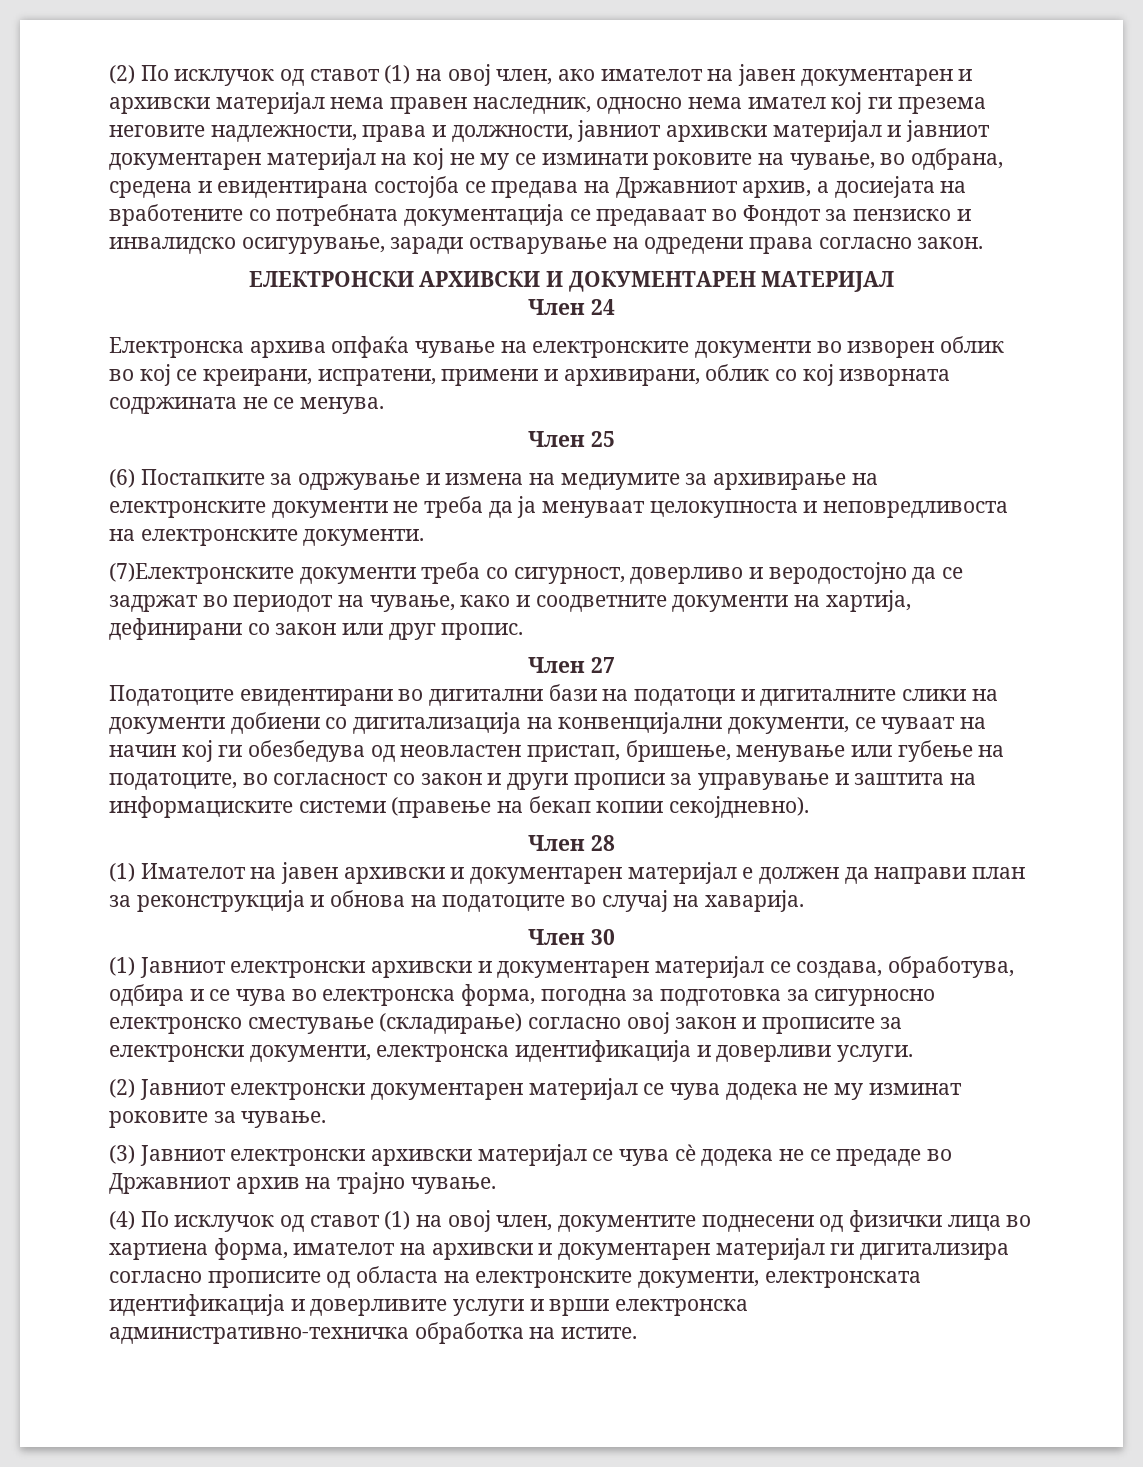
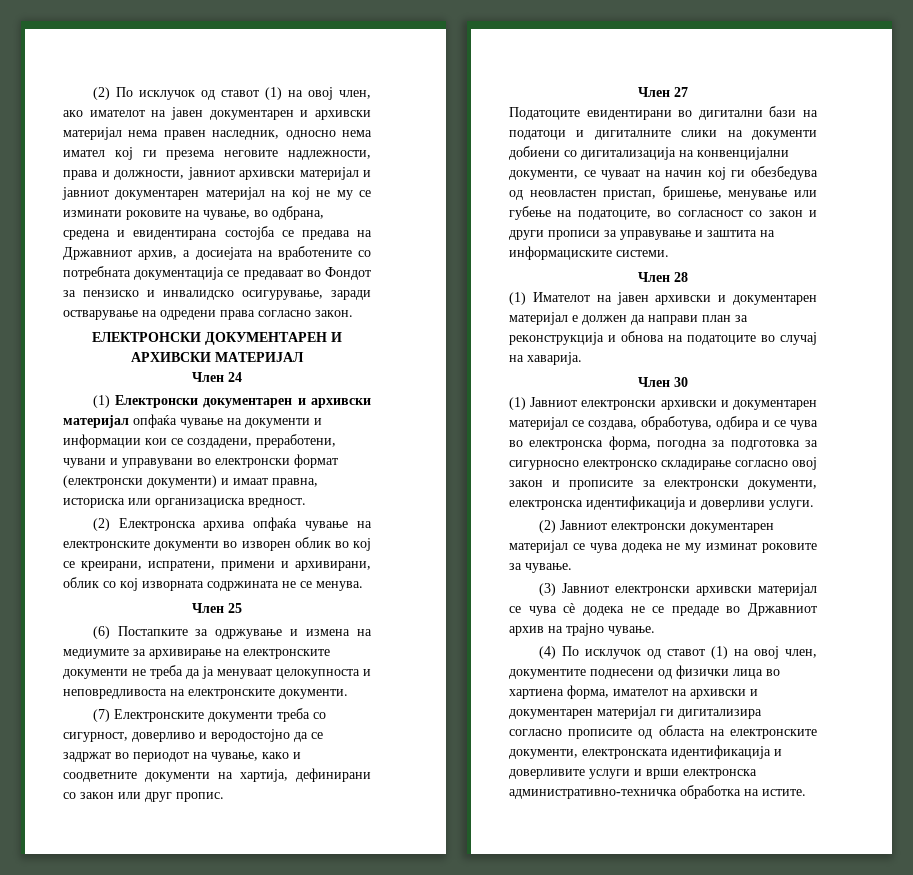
- ЕЛЕКТРОНСКИ АРХИВСКИ И ДОКУМЕНТАРЕН МАТЕРИЈАЛ
+ ЕЛЕКТРОНСКИ ДОКУМЕНТАРЕН И АРХИВСКИ МАТЕРИЈАЛ
- Електронска архива опфаќа чување на електронските документи во изворен облик во кој се креирани, испратени, примени и архивирани, облик со кој изворната содржината не се менува.
+ (1) Електронски документарен и архивски материјал опфаќа чување на документи и информации кои се создадени, преработени, чувани и управувани во електронски формат (eлектронски документи) и имаат правна, историска или организациска вредност.
+ (2) Електронска архива опфаќа чување на електронските документи во изворен облик во кој се креирани, испратени, примени и архивирани, облик со кој изворната содржината не се менува.
- (7)Електронските документи треба со сигурност, доверливо и веродостојно да се задржат во периодот на чување, како и соодветните документи на хартија, дефинирани со закон или друг пропис.
+ (7) Електронските документи треба со сигурност, доверливо и веродостојно да се задржат во периодот на чување, како и соодветните документи на хартија, дефинирани со закон или друг пропис.
- Податоците евидентирани во дигитални бази на податоци и дигиталните слики на документи добиени со дигитализација на конвенцијални документи, се чуваат на начин кој ги обезбедува од неовластен пристап, бришење, менување или губење на податоците, во согласност со закон и други прописи за управување и заштита на информациските системи (правење на бекап копии секојдневно).
+ Податоците евидентирани во дигитални бази на податоци и дигиталните слики на документи добиени со дигитализација на конвенцијални документи, се чуваат на начин кој ги обезбедува од неовластен пристап, бришење, менување или губење на податоците, во согласност со закон и други прописи за управување и заштита на информациските системи.
- (1) Јавниот електронски архивски и документарен материјал се создава, обработува, одбира и се чува во електронска форма, погодна за подготовка за сигурносно електронско сместување (складирање) согласно овој закон и прописите за електронски документи, електронска идентификација и доверливи услуги.
+ (1) Јавниот електронски архивски и документарен материјал се создава, обработува, одбира и се чува во електронска форма, погодна за подготовка за сигурносно електронско складирање согласно овој закон и прописите за електронски документи, електронска идентификација и доверливи услуги.

